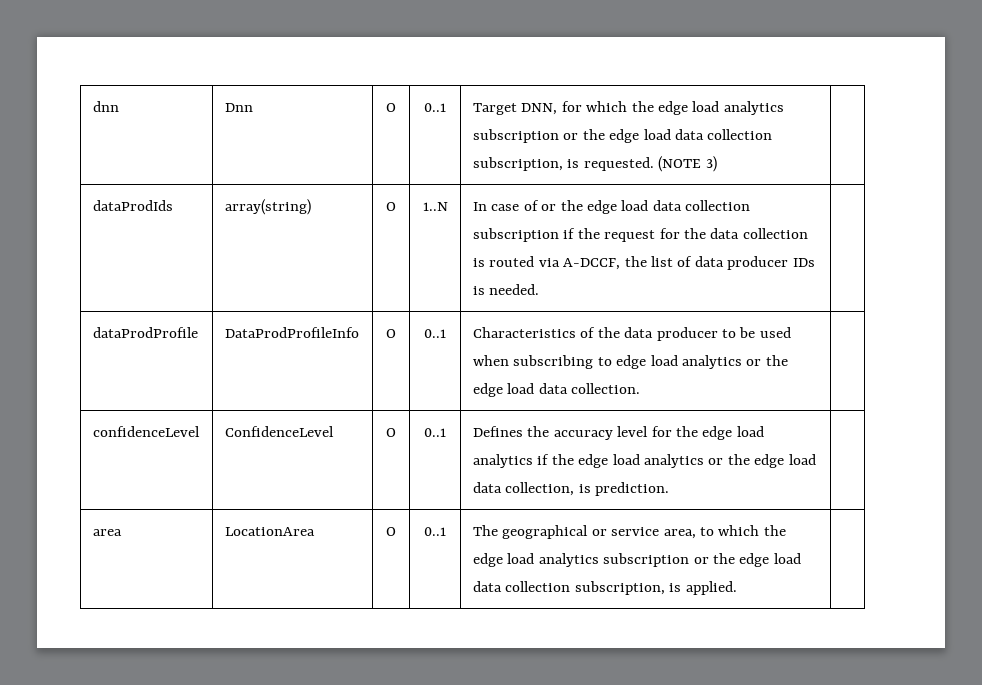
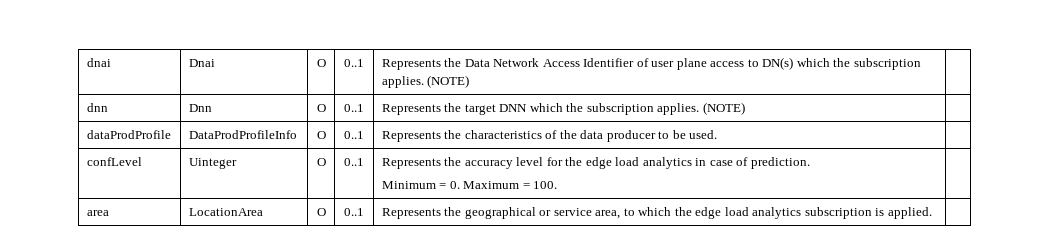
- dnn | Dnn | O | 0..1 | Target DNN, for which the edge load analytics subscription or the edge load data collection subscription, is requested. (NOTE 3) |
- dataProdIds | array(string) | O | 1..N | In case of or the edge load data collection subscription if the request for the data collection is routed via A-DCCF, the list of data producer IDs is needed. |
+ dnai | Dnai | O | 0..1 | Represents the Data Network Access Identifier of user plane access to DN(s) which the subscription applies. (NOTE) |
+ dnn | Dnn | O | 0..1 | Represents the target DNN which the subscription applies. (NOTE) |
- dataProdProfile | DataProdProfileInfo | O | 0..1 | Characteristics of the data producer to be used when subscribing to edge load analytics or the edge load data collection. |
- confidenceLevel | ConfidenceLevel | O | 0..1 | Defines the accuracy level for the edge load analytics if the edge load analytics or the edge load data collection, is prediction. |
+ dataProdProfile | DataProdProfileInfo | O | 0..1 | Represents the characteristics of the data producer to be used. |
+ confLevel | Uinteger | O | 0..1 | Represents the accuracy level for the edge load analytics in case of prediction.
+ Minimum = 0. Maximum = 100. |
- area | LocationArea | O | 0..1 | The geographical or service area, to which the edge load analytics subscription or the edge load data collection subscription, is applied. |
+ area | LocationArea | O | 0..1 | Represents the geographical or service area, to which the edge load analytics subscription is applied. |

